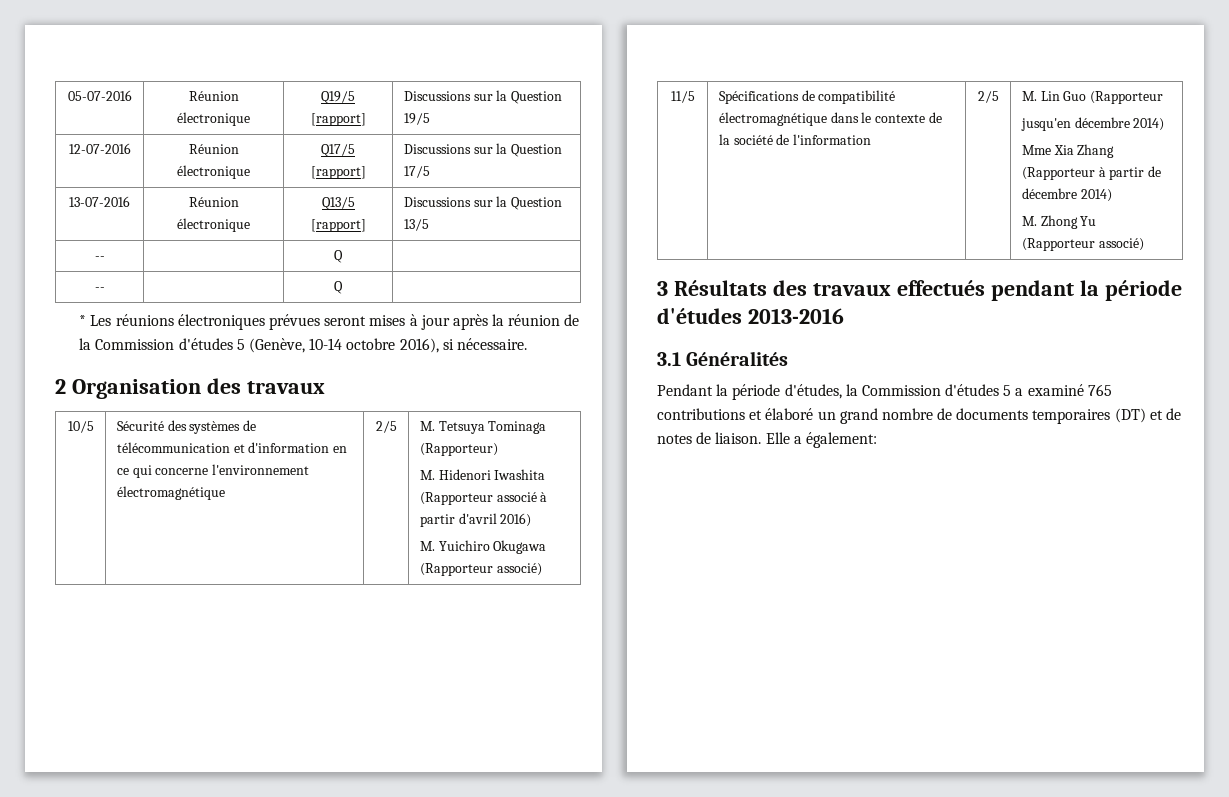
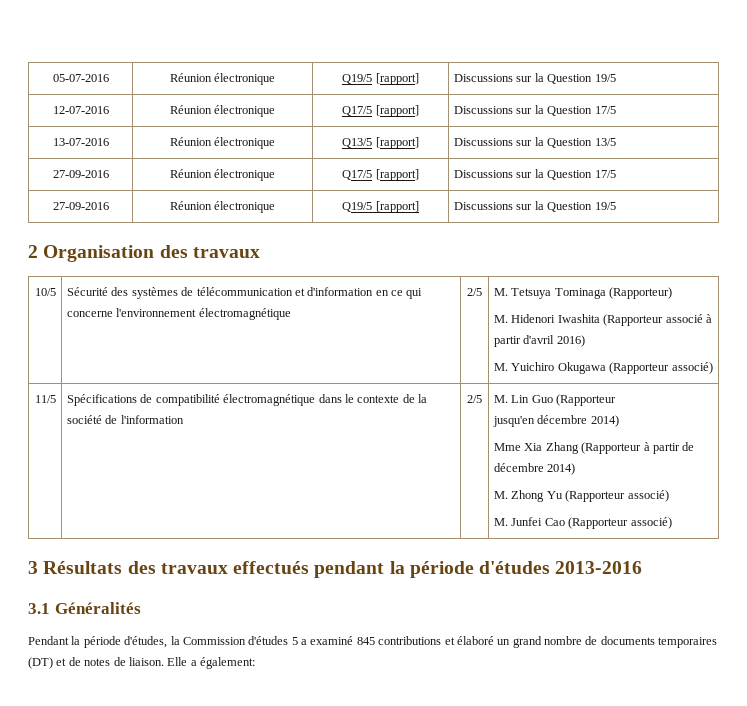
  13-07-2016 | Réunion électronique | Q13/5 [rapport] | Discussions sur la Question 13/5
- -- | | Q |
- -- | | Q |
- * Les réunions électroniques prévues seront mises à jour après la réunion de la Commission d'études 5 (Genève, 10-14 octobre 2016), si nécessaire.
+ 27-09-2016 | Réunion électronique | Q17/5 [rapport] | Discussions sur la Question 17/5
+ 27-09-2016 | Réunion électronique | Q19/5 [rapport] | Discussions sur la Question 19/5
  11/5 | Spécifications de compatibilité électromagnétique dans le contexte de la société de l'information | 2/5 | M. Lin Guo (Rapporteur
  jusqu'en décembre 2014)
  Mme Xia Zhang (Rapporteur à partir de décembre 2014)
  M. Zhong Yu (Rapporteur associé)
+ M. Junfei Cao (Rapporteur associé)
- Pendant la période d'études, la Commission d'études 5 a examiné 765 contributions et élaboré un grand nombre de documents temporaires (DT) et de notes de liaison.
+ Pendant la période d'études, la Commission d'études 5 a examiné 845 contributions et élaboré un grand nombre de documents temporaires (DT) et de notes de liaison.

